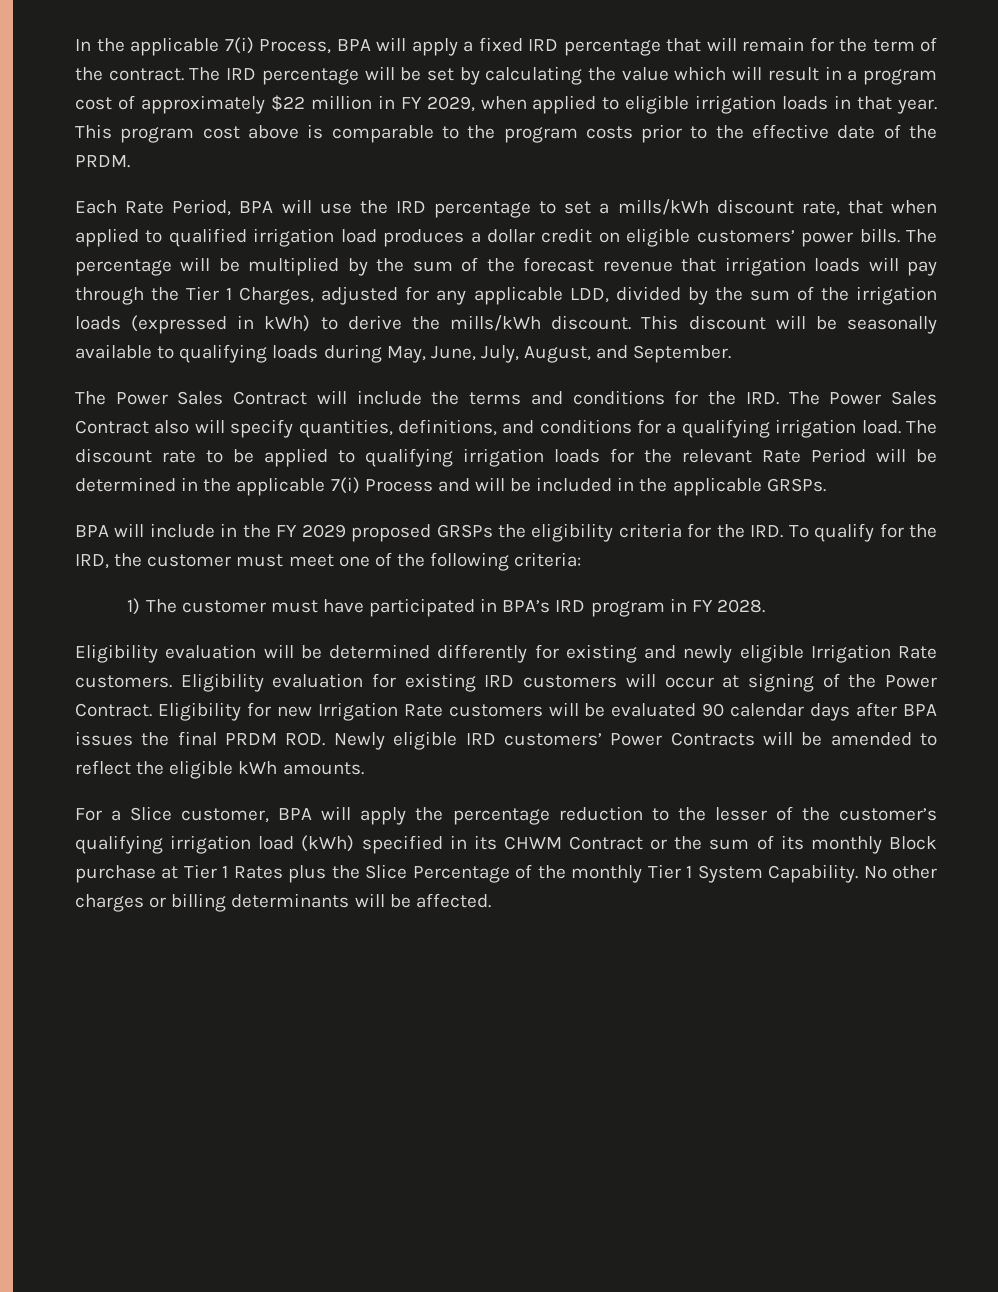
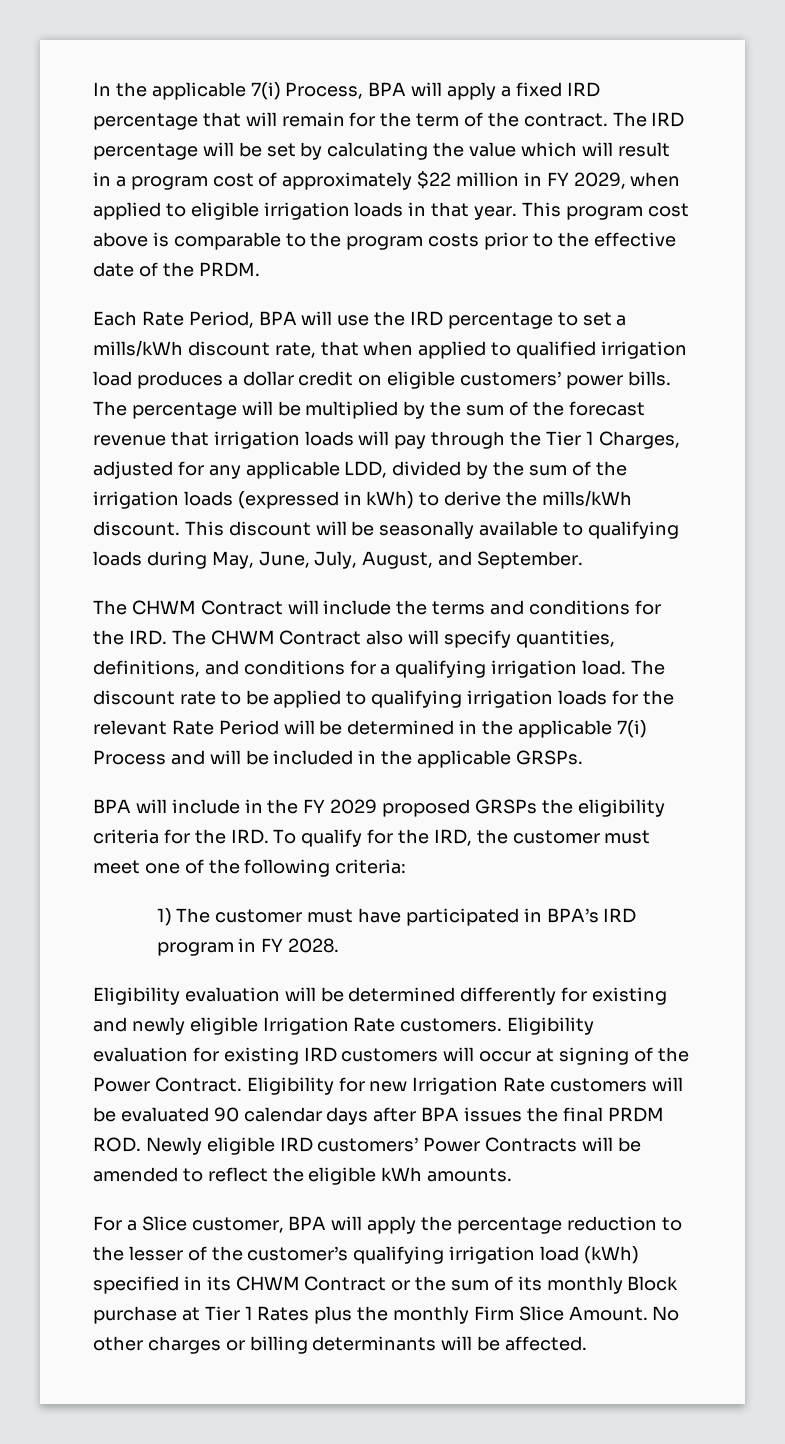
- The Power Sales Contract will include the terms and conditions for the IRD. The Power Sales Contract also will specify quantities, definitions, and conditions for a qualifying irrigation load.
+ The CHWM Contract will include the terms and conditions for the IRD. The CHWM Contract also will specify quantities, definitions, and conditions for a qualifying irrigation load.
- For a Slice customer, BPA will apply the percentage reduction to the lesser of the customer’s qualifying irrigation load (kWh) specified in its CHWM Contract or the sum of its monthly Block purchase at Tier 1 Rates plus the Slice Percentage of the monthly Tier 1 System Capability.
+ For a Slice customer, BPA will apply the percentage reduction to the lesser of the customer’s qualifying irrigation load (kWh) specified in its CHWM Contract or the sum of its monthly Block purchase at Tier 1 Rates plus the monthly Firm Slice Amount.

